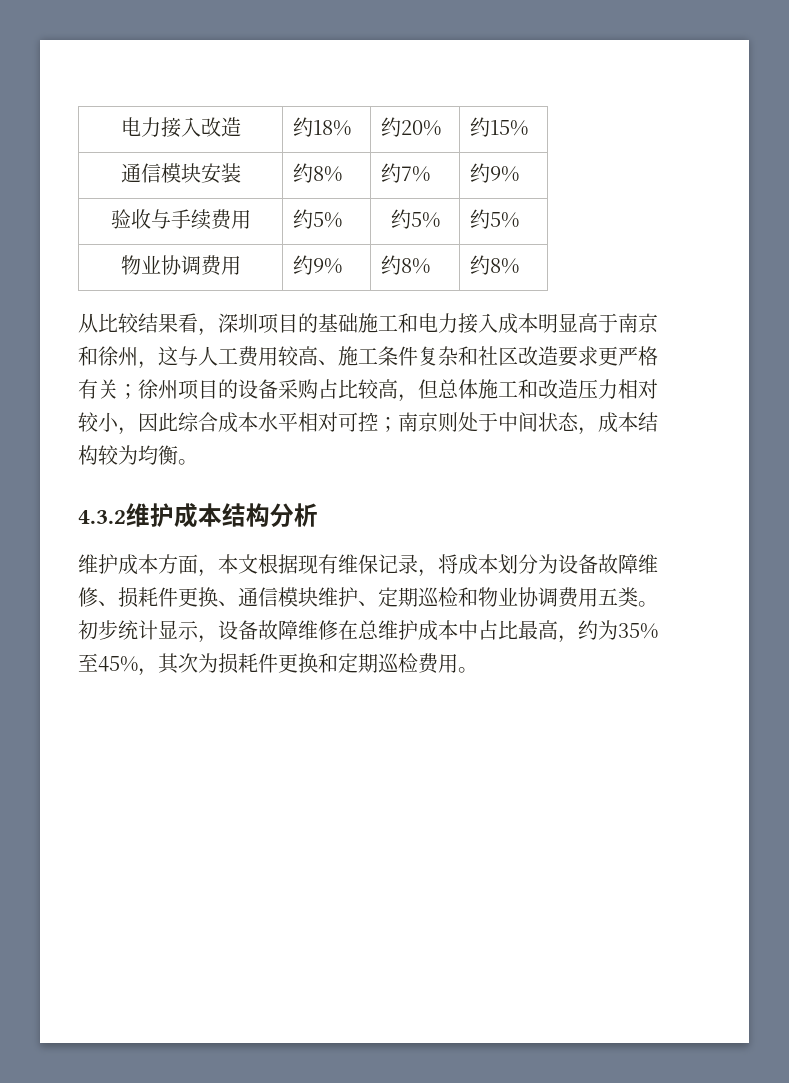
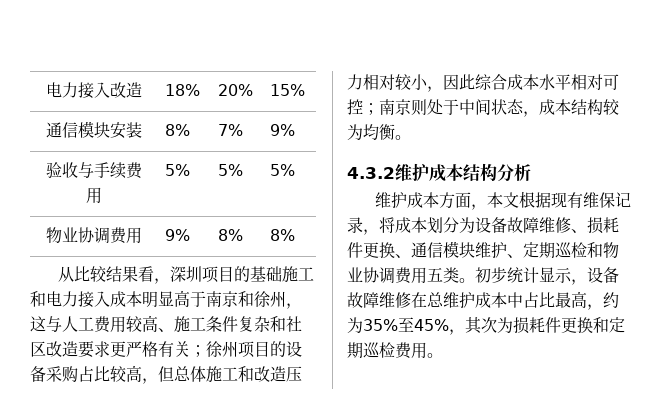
- 电力接入改造 | 约18% | 约20% | 约15%
+ 电力接入改造 | 18% | 20% | 15%
- 通信模块安装 | 约8% | 约7% | 约9%
+ 通信模块安装 | 8% | 7% | 9%
- 验收与手续费用 | 约5% | 约5% | 约5%
+ 验收与手续费用 | 5% | 5% | 5%
- 物业协调费用 | 约9% | 约8% | 约8%
+ 物业协调费用 | 9% | 8% | 8%

